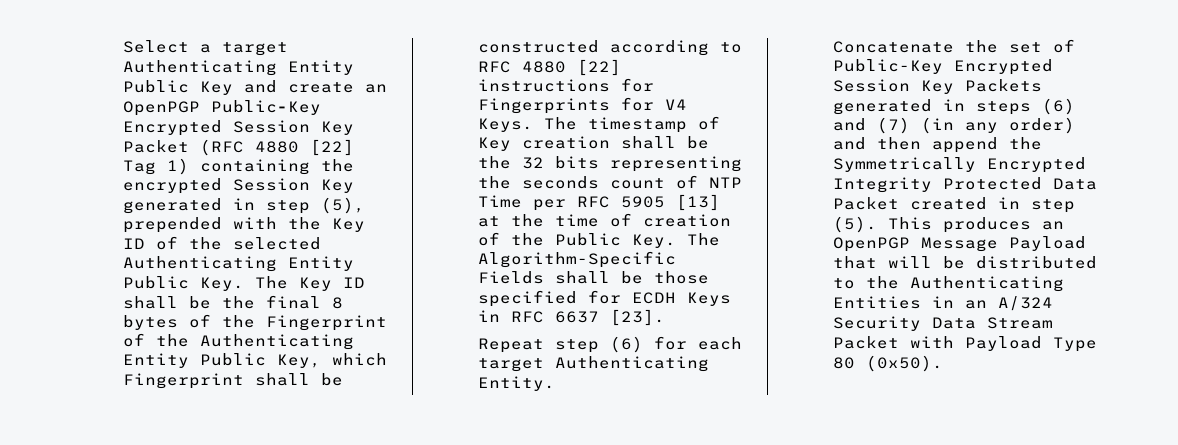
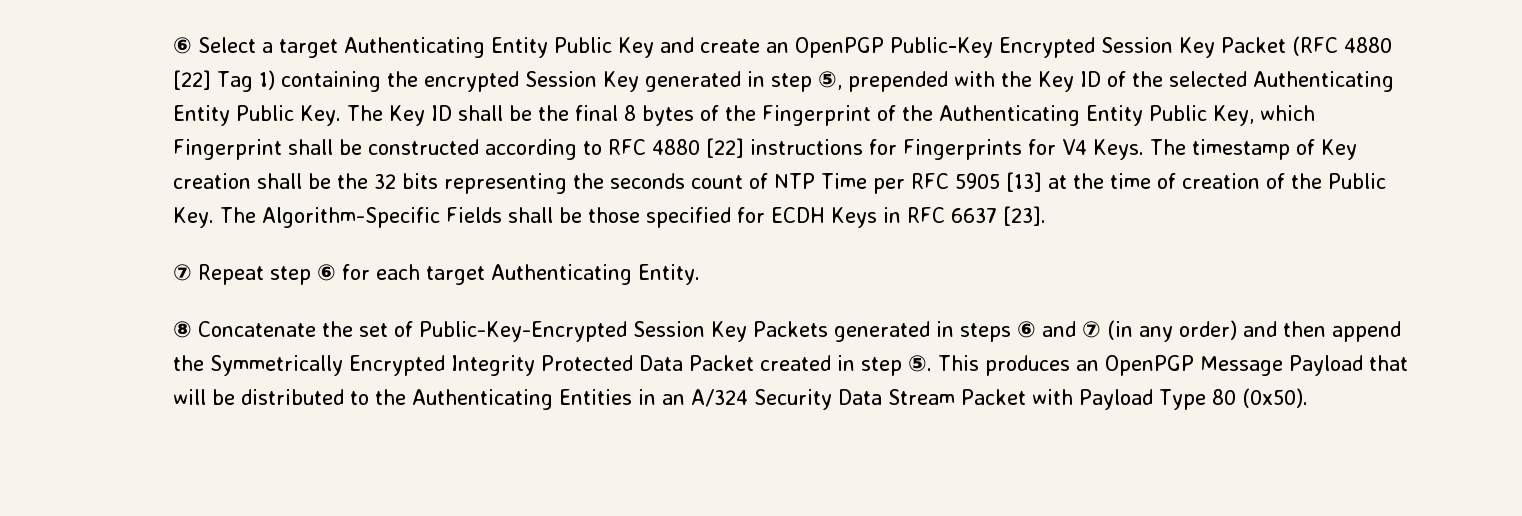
- Select a target Authenticating Entity Public Key and create an OpenPGP Public-Key Encrypted Session Key Packet (RFC 4880 [22] Tag 1) containing the encrypted Session Key generated in step (5), prepended with the Key ID of the selected Authenticating Entity Public Key. The Key ID shall be the final 8 bytes of the Fingerprint of the Authenticating Entity Public Key, which Fingerprint shall be constructed according to RFC 4880 [22] instructions for Fingerprints for V4 Keys.
+ ⑥ Select a target Authenticating Entity Public Key and create an OpenPGP Public-Key Encrypted Session Key Packet (RFC 4880 [22] Tag 1) containing the encrypted Session Key generated in step ⑤, prepended with the Key ID of the selected Authenticating Entity Public Key. The Key ID shall be the final 8 bytes of the Fingerprint of the Authenticating Entity Public Key, which Fingerprint shall be constructed according to RFC 4880 [22] instructions for Fingerprints for V4 Keys.
- Repeat step (6) for each target Authenticating Entity.
+ ⑦ Repeat step ⑥ for each target Authenticating Entity.
- Concatenate the set of Public-Key Encrypted Session Key Packets generated in steps (6) and (7) (in any order) and then append the Symmetrically Encrypted Integrity Protected Data Packet created in step (5). This produces an OpenPGP Message Payload that will be distributed to the Authenticating Entities in an A/324 Security Data Stream Packet with Payload Type 80 (0x50).
+ ⑧ Concatenate the set of Public-Key-Encrypted Session Key Packets generated in steps ⑥ and ⑦ (in any order) and then append the Symmetrically Encrypted Integrity Protected Data Packet created in step ⑤. This produces an OpenPGP Message Payload that will be distributed to the Authenticating Entities in an A/324 Security Data Stream Packet with Payload Type 80 (0x50).

